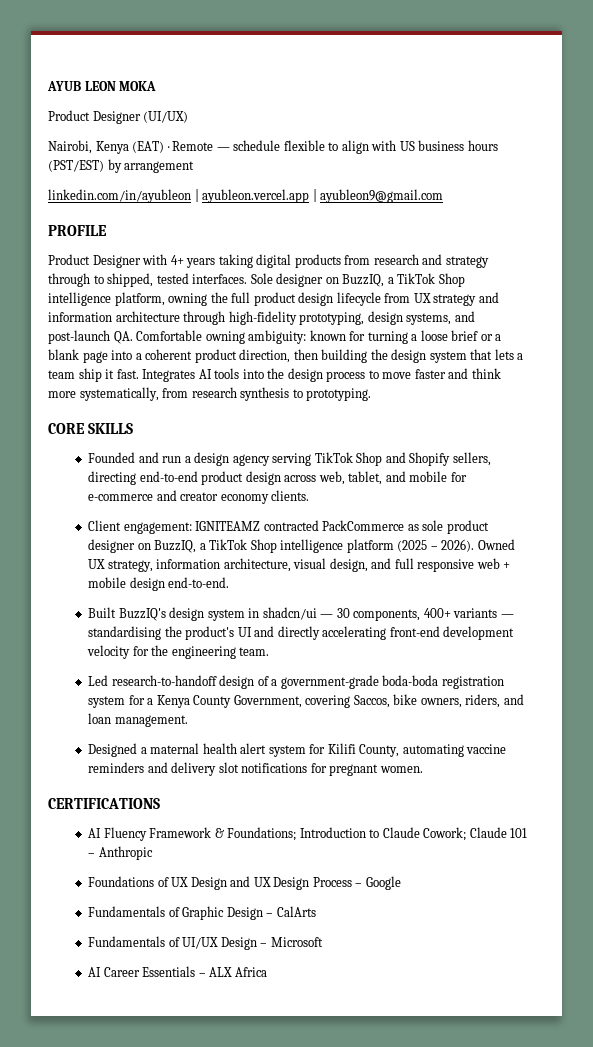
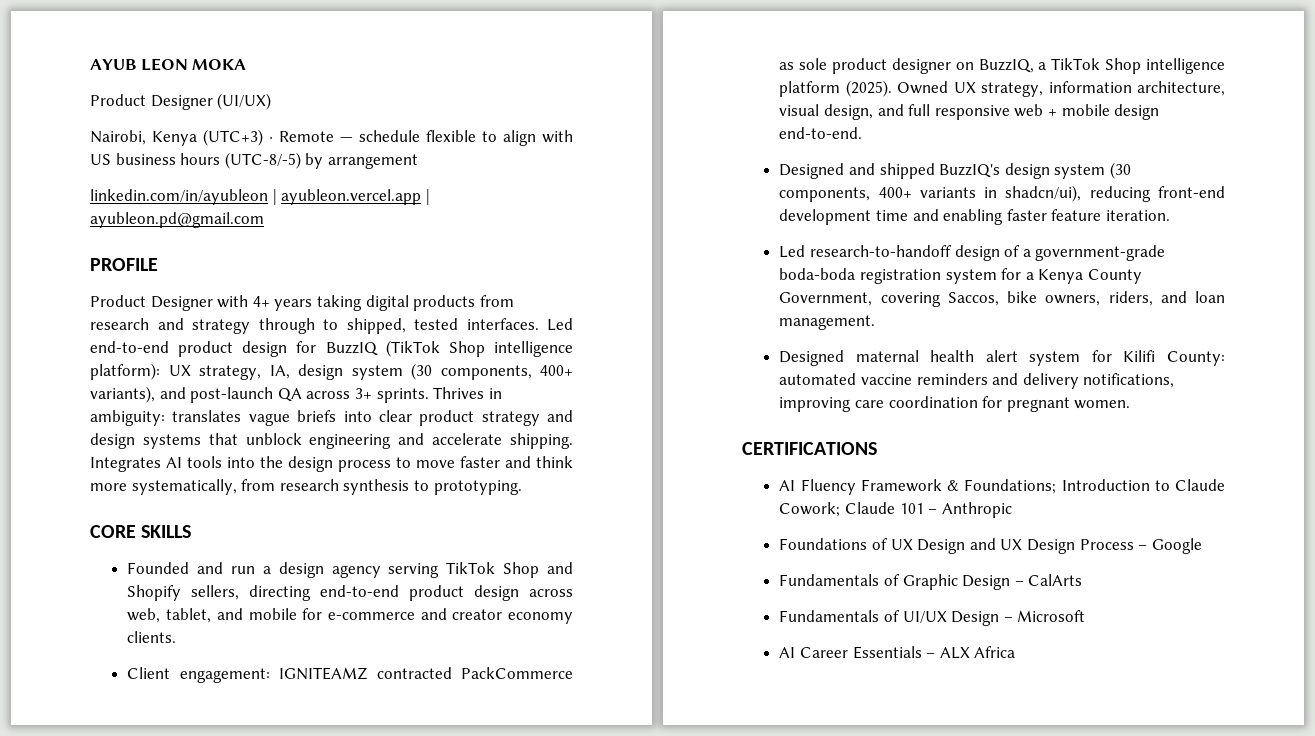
- Nairobi, Kenya (EAT) · Remote — schedule flexible to align with US business hours (PST/EST) by arrangement
+ Nairobi, Kenya (UTC+3) · Remote — schedule flexible to align with US business hours (UTC-8/-5) by arrangement
- linkedin.com/in/ayubleon | ayubleon.vercel.app | ayubleon9@gmail.com
+ linkedin.com/in/ayubleon | ayubleon.vercel.app | ayubleon.pd@gmail.com
- Sole designer on BuzzIQ, a TikTok Shop intelligence platform, owning the full product design lifecycle from UX strategy and information architecture through high-fidelity prototyping, design systems, and post-launch QA. Comfortable owning ambiguity: known for turning a loose brief or a blank page into a coherent product direction, then building the design system that lets a team ship it fast.
+ Led end-to-end product design for BuzzIQ (TikTok Shop intelligence platform): UX strategy, IA, design system (30 components, 400+ variants), and post-launch QA across 3+ sprints. Thrives in ambiguity: translates vague briefs into clear product strategy and design systems that unblock engineering and accelerate shipping.
- Client engagement: IGNITEAMZ contracted PackCommerce as sole product designer on BuzzIQ, a TikTok Shop intelligence platform (2025 – 2026).
+ Client engagement: IGNITEAMZ contracted PackCommerce as sole product designer on BuzzIQ, a TikTok Shop intelligence platform (2025).
- Built BuzzIQ's design system in shadcn/ui — 30 components, 400+ variants — standardising the product's UI and directly accelerating front-end development velocity for the engineering team.
+ Designed and shipped BuzzIQ's design system (30 components, 400+ variants in shadcn/ui), reducing front-end development time and enabling faster feature iteration.
- Designed a maternal health alert system for Kilifi County, automating vaccine reminders and delivery slot notifications for pregnant women.
+ Designed maternal health alert system for Kilifi County: automated vaccine reminders and delivery notifications, improving care coordination for pregnant women.

